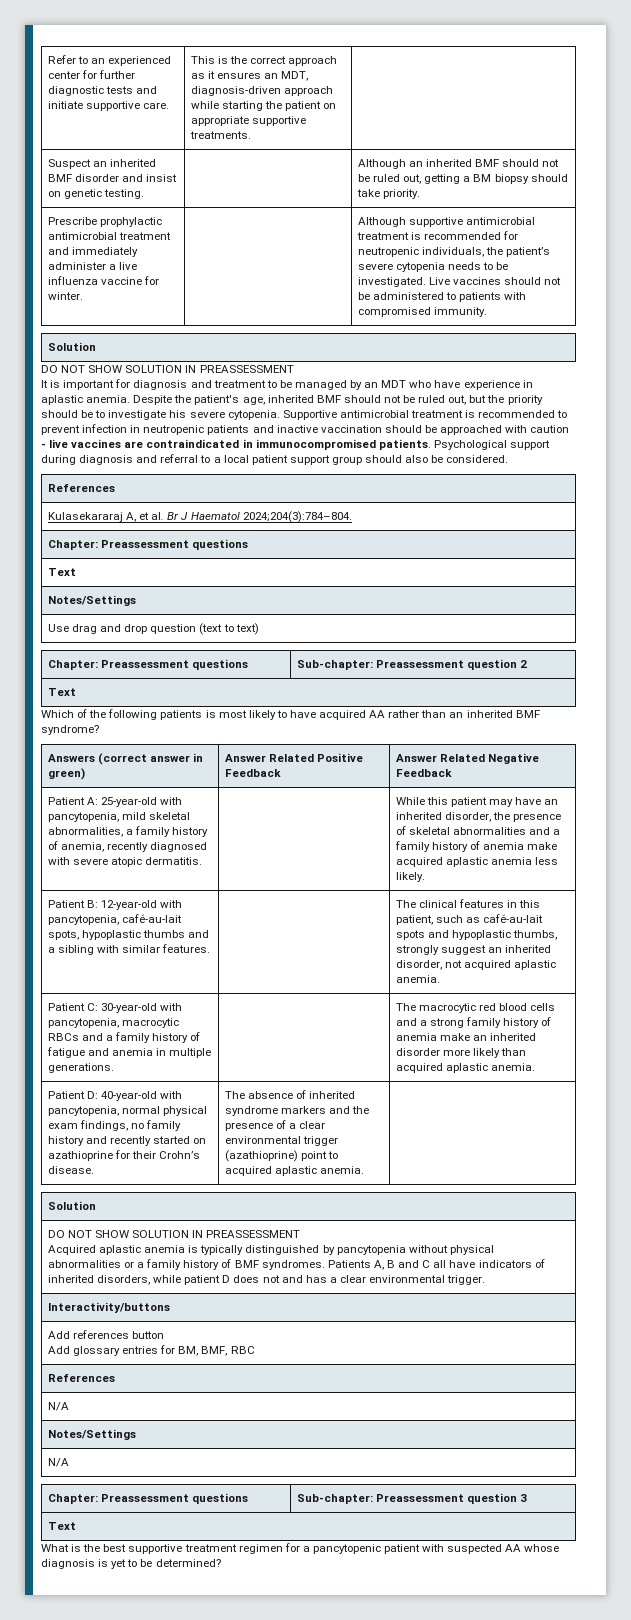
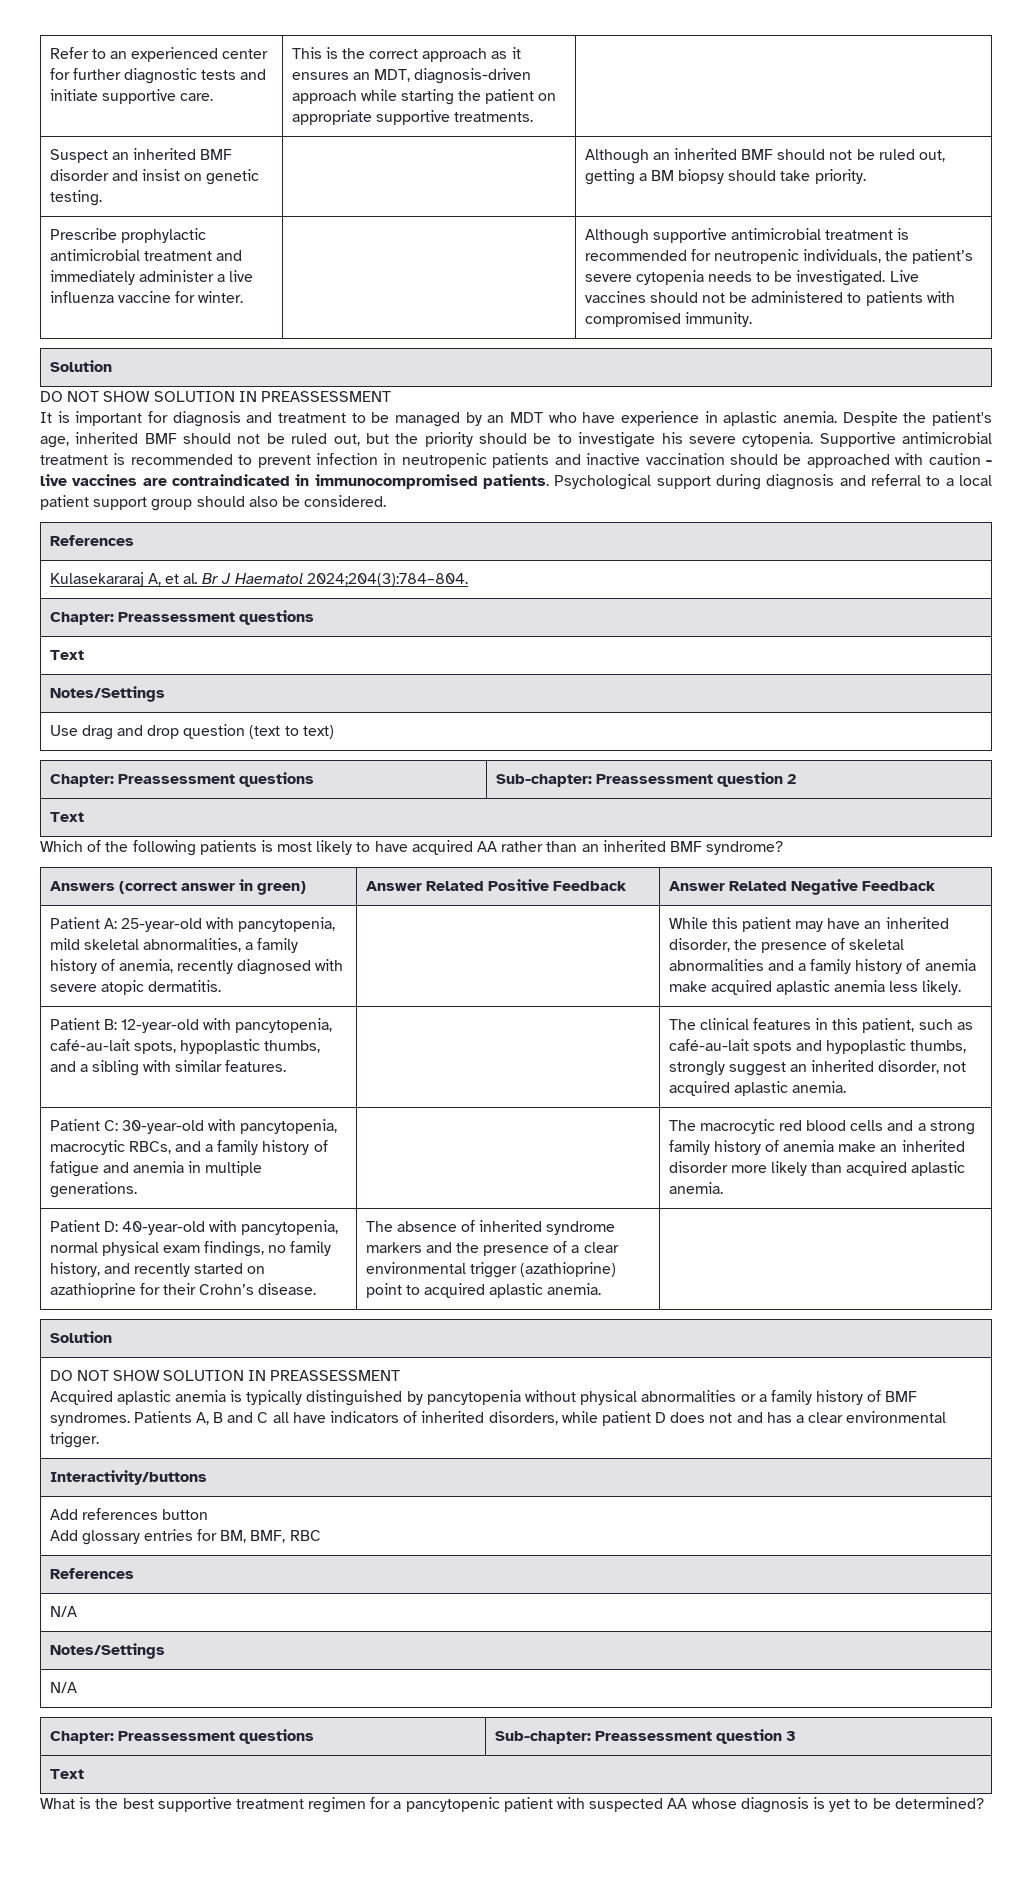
- Patient B: 12-year-old with pancytopenia, café-au-lait spots, hypoplastic thumbs and a sibling with similar features. | | The clinical features in this patient, such as café-au-lait spots and hypoplastic thumbs, strongly suggest an inherited disorder, not acquired aplastic anemia.
+ Patient B: 12-year-old with pancytopenia, café-au-lait spots, hypoplastic thumbs, and a sibling with similar features. | | The clinical features in this patient, such as café-au-lait spots and hypoplastic thumbs, strongly suggest an inherited disorder, not acquired aplastic anemia.
- Patient C: 30-year-old with pancytopenia, macrocytic RBCs and a family history of fatigue and anemia in multiple generations. | | The macrocytic red blood cells and a strong family history of anemia make an inherited disorder more likely than acquired aplastic anemia.
+ Patient C: 30-year-old with pancytopenia, macrocytic RBCs, and a family history of fatigue and anemia in multiple generations. | | The macrocytic red blood cells and a strong family history of anemia make an inherited disorder more likely than acquired aplastic anemia.
- Patient D: 40-year-old with pancytopenia, normal physical exam findings, no family history and recently started on azathioprine for their Crohn’s disease.
+ Patient D: 40-year-old with pancytopenia, normal physical exam findings, no family history, and recently started on azathioprine for their Crohn’s disease.

